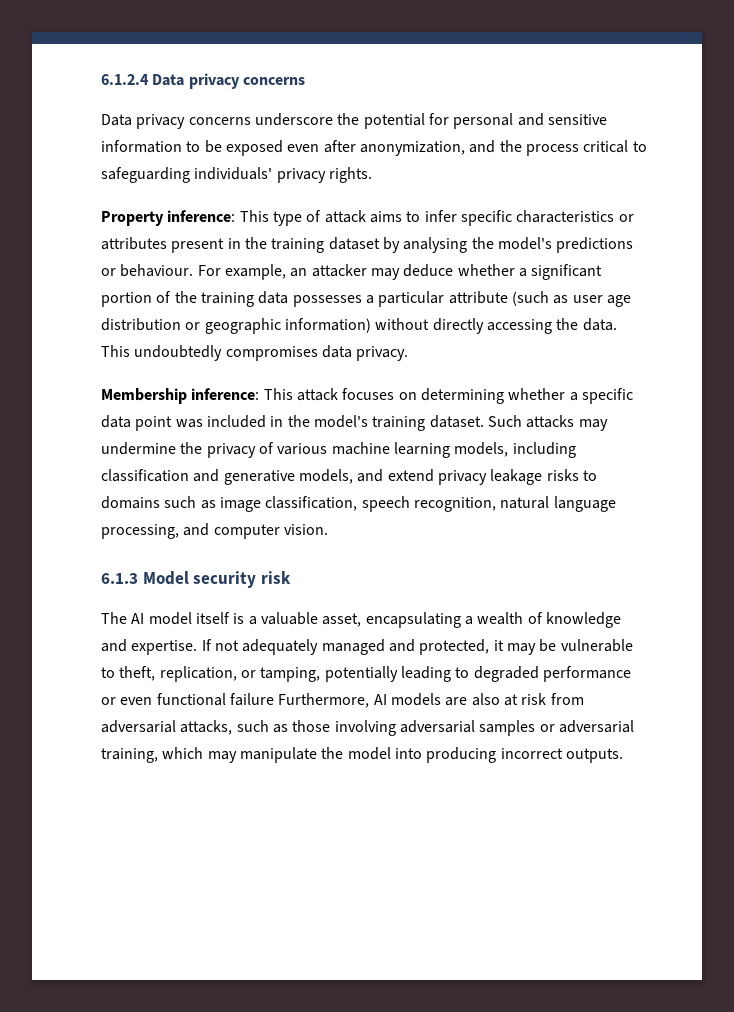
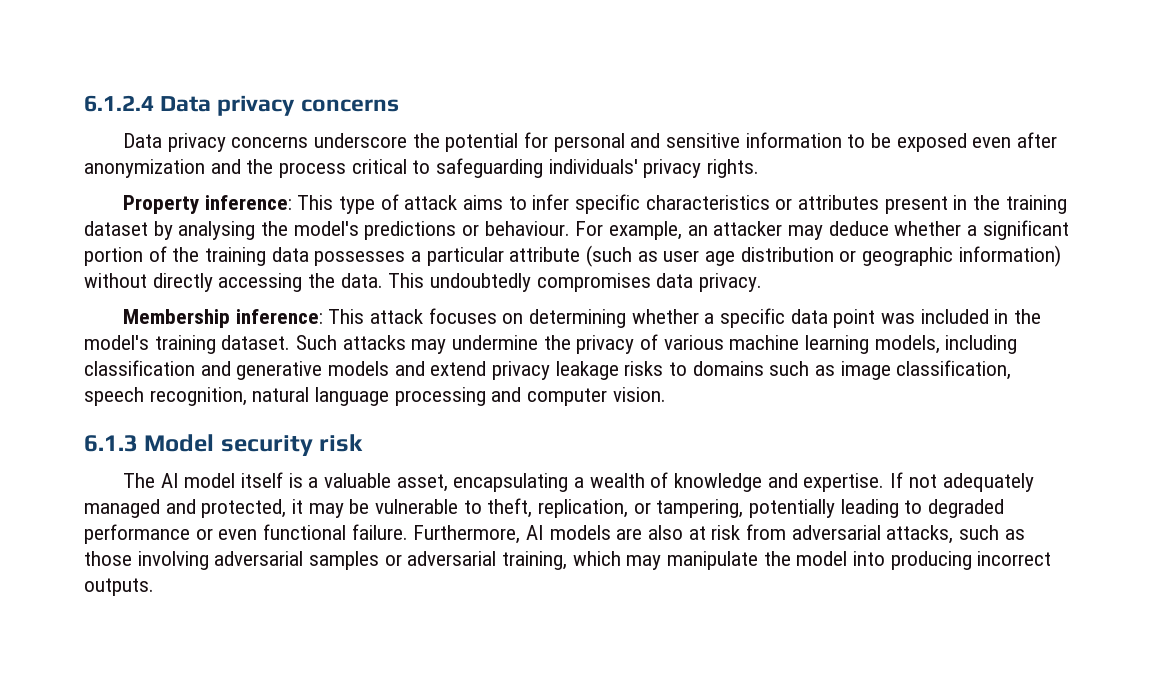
- Data privacy concerns underscore the potential for personal and sensitive information to be exposed even after anonymization, and the process critical to safeguarding individuals' privacy rights.
+ Data privacy concerns underscore the potential for personal and sensitive information to be exposed even after anonymization and the process critical to safeguarding individuals' privacy rights.
- Such attacks may undermine the privacy of various machine learning models, including classification and generative models, and extend privacy leakage risks to domains such as image classification, speech recognition, natural language processing, and computer vision.
+ Such attacks may undermine the privacy of various machine learning models, including classification and generative models and extend privacy leakage risks to domains such as image classification, speech recognition, natural language processing and computer vision.
- If not adequately managed and protected, it may be vulnerable to theft, replication, or tamping, potentially leading to degraded performance or even functional failure Furthermore, AI models are also at risk from adversarial attacks, such as those involving adversarial samples or adversarial training, which may manipulate the model into producing incorrect outputs.
+ If not adequately managed and protected, it may be vulnerable to theft, replication, or tampering, potentially leading to degraded performance or even functional failure. Furthermore, AI models are also at risk from adversarial attacks, such as those involving adversarial samples or adversarial training, which may manipulate the model into producing incorrect outputs.

